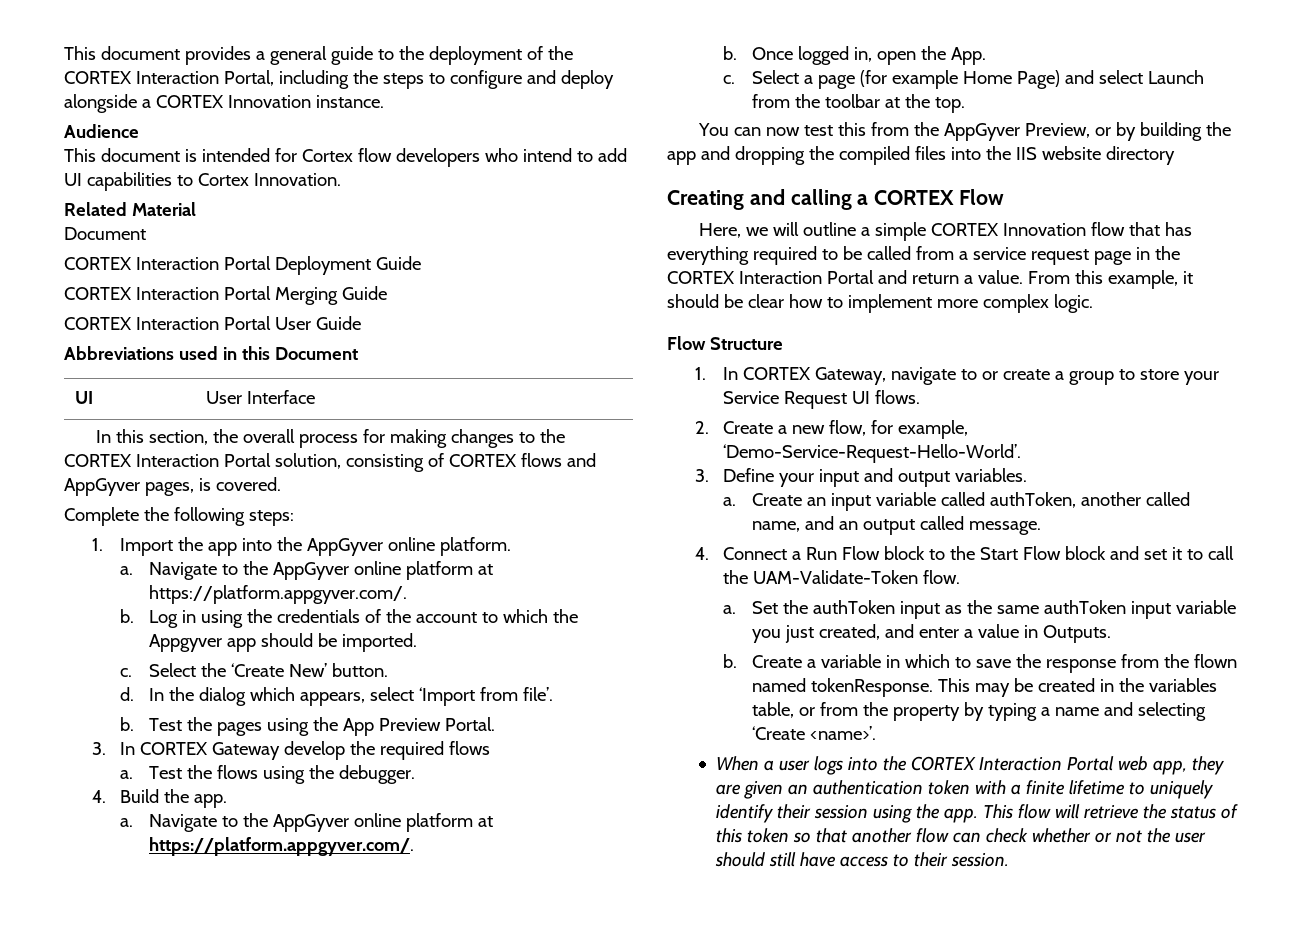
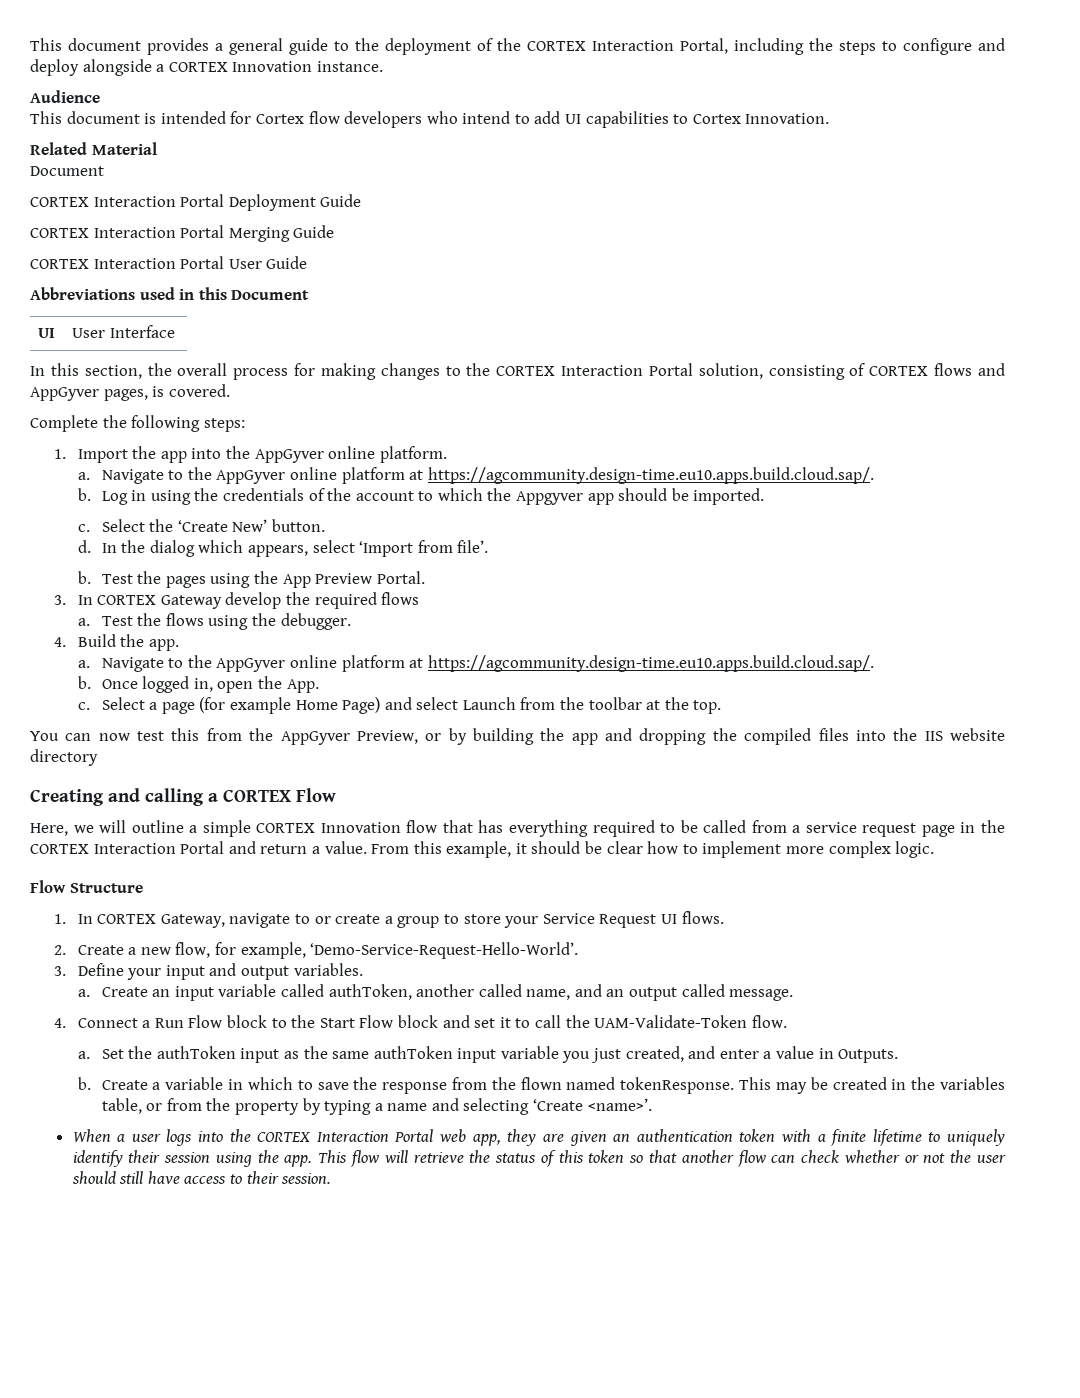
  1. Import the app into the AppGyver online platform.
- a. Navigate to the AppGyver online platform at https://platform.appgyver.com/.
+ a. Navigate to the AppGyver online platform at https://agcommunity.design-time.eu10.apps.build.cloud.sap/.
  4. Build the app.
- a. Navigate to the AppGyver online platform at https://platform.appgyver.com/.
+ a. Navigate to the AppGyver online platform at https://agcommunity.design-time.eu10.apps.build.cloud.sap/.

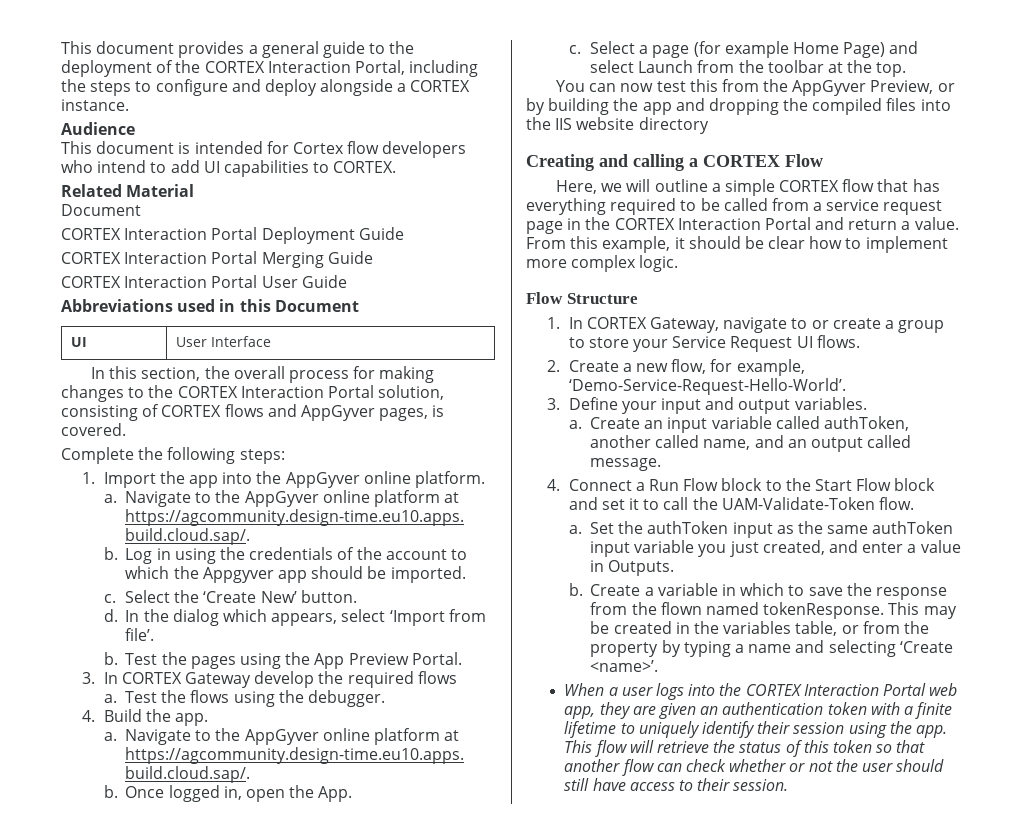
- This document provides a general guide to the deployment of the CORTEX Interaction Portal, including the steps to configure and deploy alongside a CORTEX Innovation instance.
+ This document provides a general guide to the deployment of the CORTEX Interaction Portal, including the steps to configure and deploy alongside a CORTEX instance.
- This document is intended for Cortex flow developers who intend to add UI capabilities to Cortex Innovation.
+ This document is intended for Cortex flow developers who intend to add UI capabilities to CORTEX.
- Here, we will outline a simple CORTEX Innovation flow that has everything required to be called from a service request page in the CORTEX Interaction Portal and return a value.
+ Here, we will outline a simple CORTEX flow that has everything required to be called from a service request page in the CORTEX Interaction Portal and return a value.

